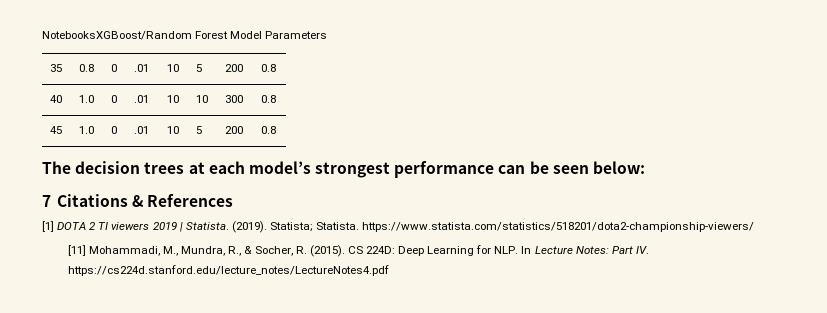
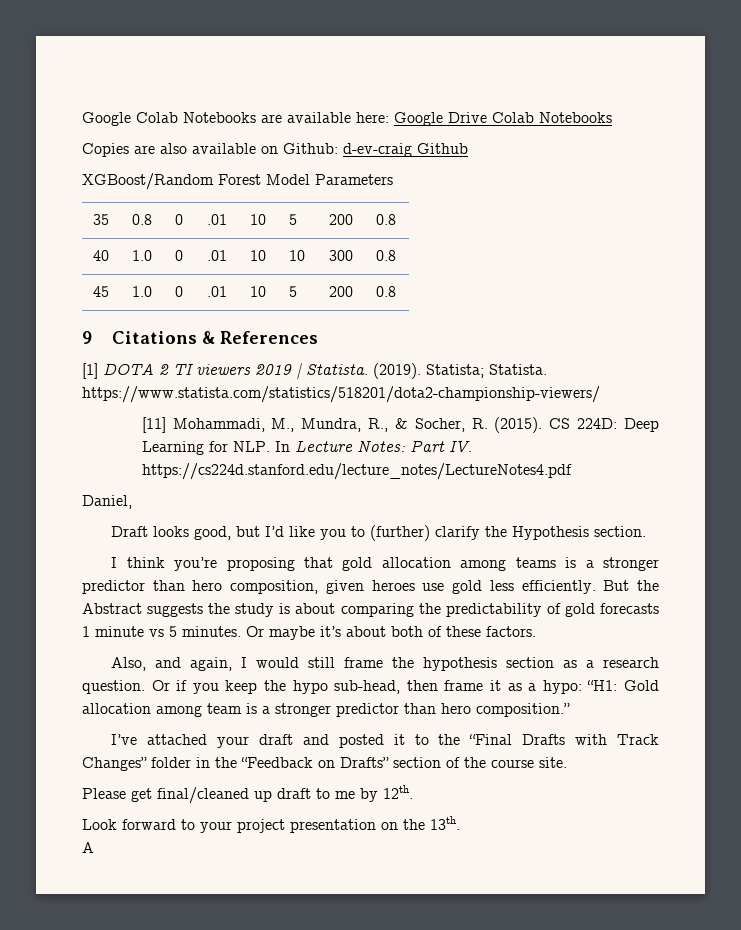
- NotebooksXGBoost/Random Forest Model Parameters
+ Google Colab Notebooks are available here: Google Drive Colab Notebooks
+ Copies are also available on Github: d-ev-craig Github
+ XGBoost/Random Forest Model Parameters
- The decision trees at each model’s strongest performance can be seen below:
- 7 Citations & References
+ 9 Citations & References
+ Daniel,
+ Draft looks good, but I’d like you to (further) clarify the Hypothesis section.
+ I think you’re proposing that gold allocation among teams is a stronger predictor than hero composition, given heroes use gold less efficiently. But the Abstract suggests the study is about comparing the predictability of gold forecasts 1 minute vs 5 minutes. Or maybe it’s about both of these factors.
+ Also, and again, I would still frame the hypothesis section as a research question. Or if you keep the hypo sub-head, then frame it as a hypo: “H1: Gold allocation among team is a stronger predictor than hero composition.”
+ I’ve attached your draft and posted it to the “Final Drafts with Track Changes” folder in the “Feedback on Drafts” section of the course site.
+ Please get final/cleaned up draft to me by 12th.
+ Look forward to your project presentation on the 13th.
+ A

